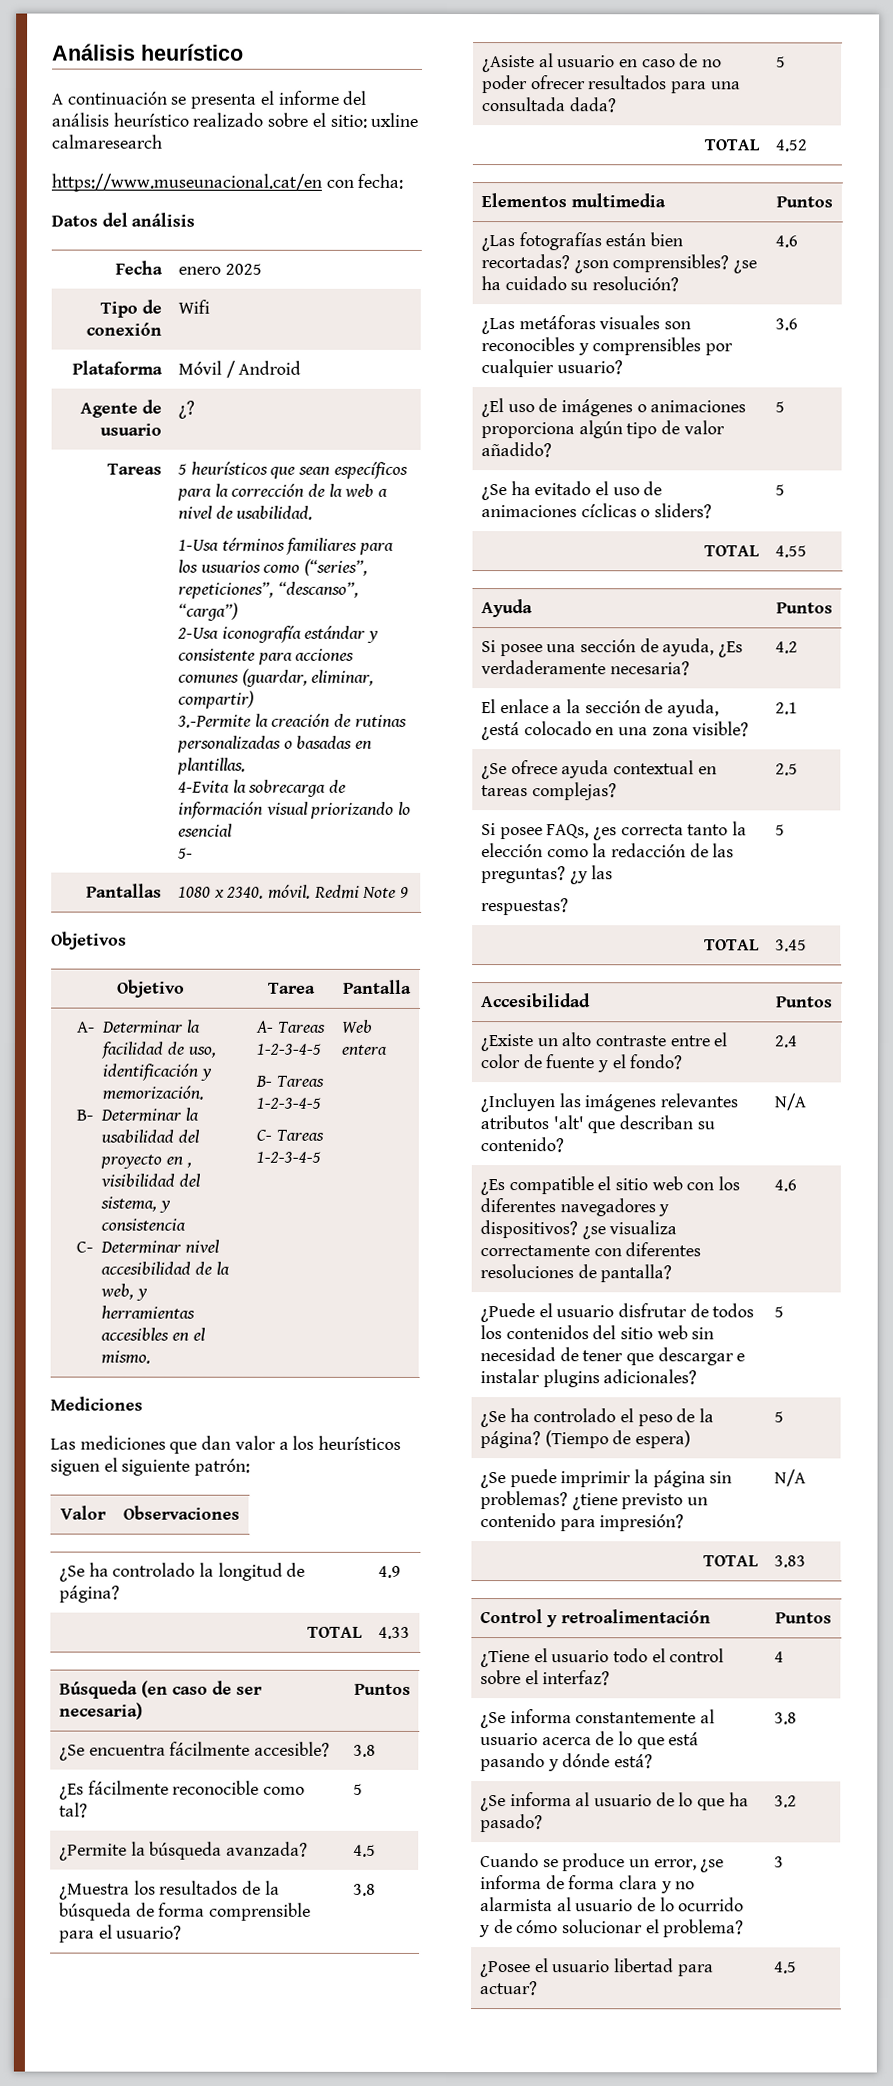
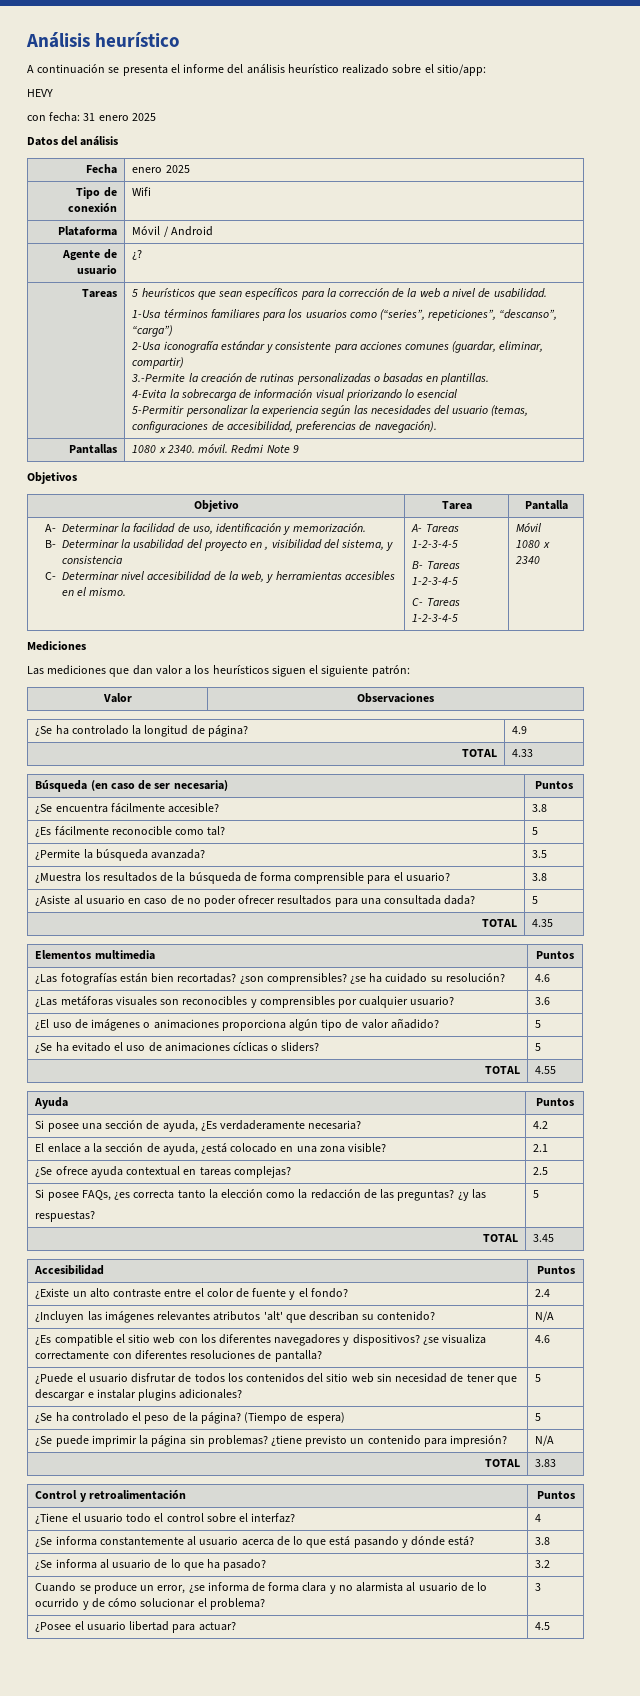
- A continuación se presenta el informe del análisis heurístico realizado sobre el sitio: uxline calmaresearch
- https://www.museunacional.cat/en con fecha:
+ A continuación se presenta el informe del análisis heurístico realizado sobre el sitio/app:
+ HEVY
+ con fecha: 31 enero 2025
- 5-
+ 5-Permitir personalizar la experiencia según las necesidades del usuario (temas, configuraciones de accesibilidad, preferencias de navegación).
- C- Tareas 1-2-3-4-5 | Web entera
+ C- Tareas 1-2-3-4-5 | Móvil
+ 1080 x 2340
- ¿Permite la búsqueda avanzada? | 4.5
+ ¿Permite la búsqueda avanzada? | 3.5
- TOTAL | 4.52
+ TOTAL | 4.35

